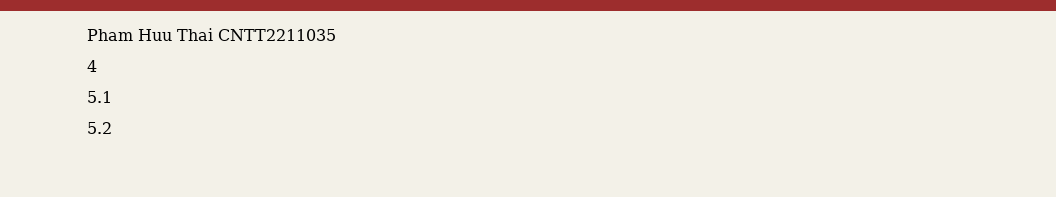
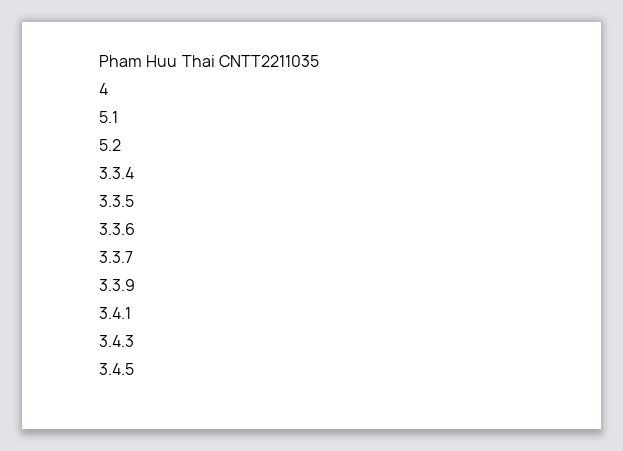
+ 3.3.4
+ 3.3.5
+ 3.3.6
+ 3.3.7
+ 3.3.9
+ 3.4.1
+ 3.4.3
+ 3.4.5

